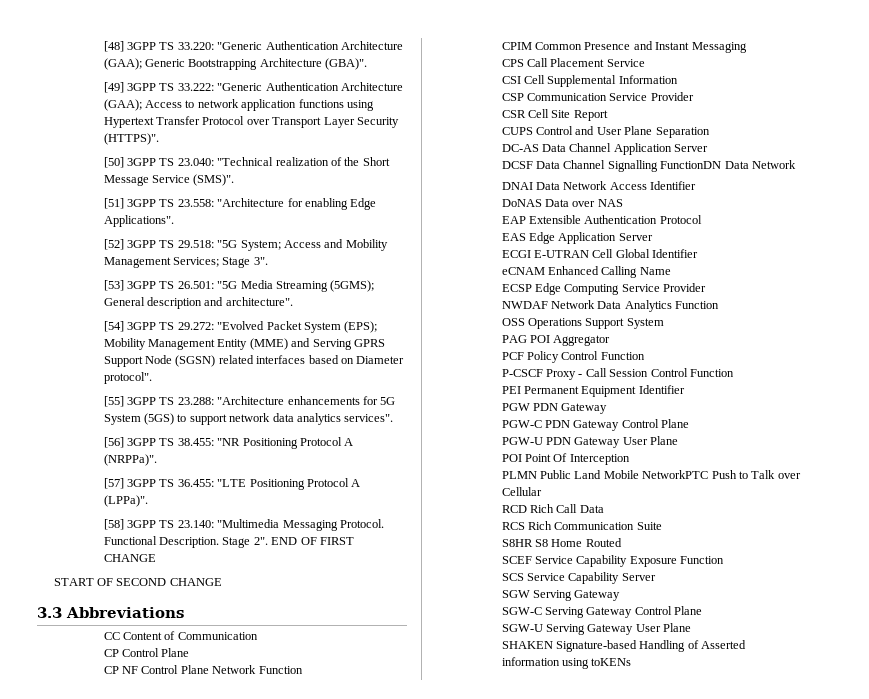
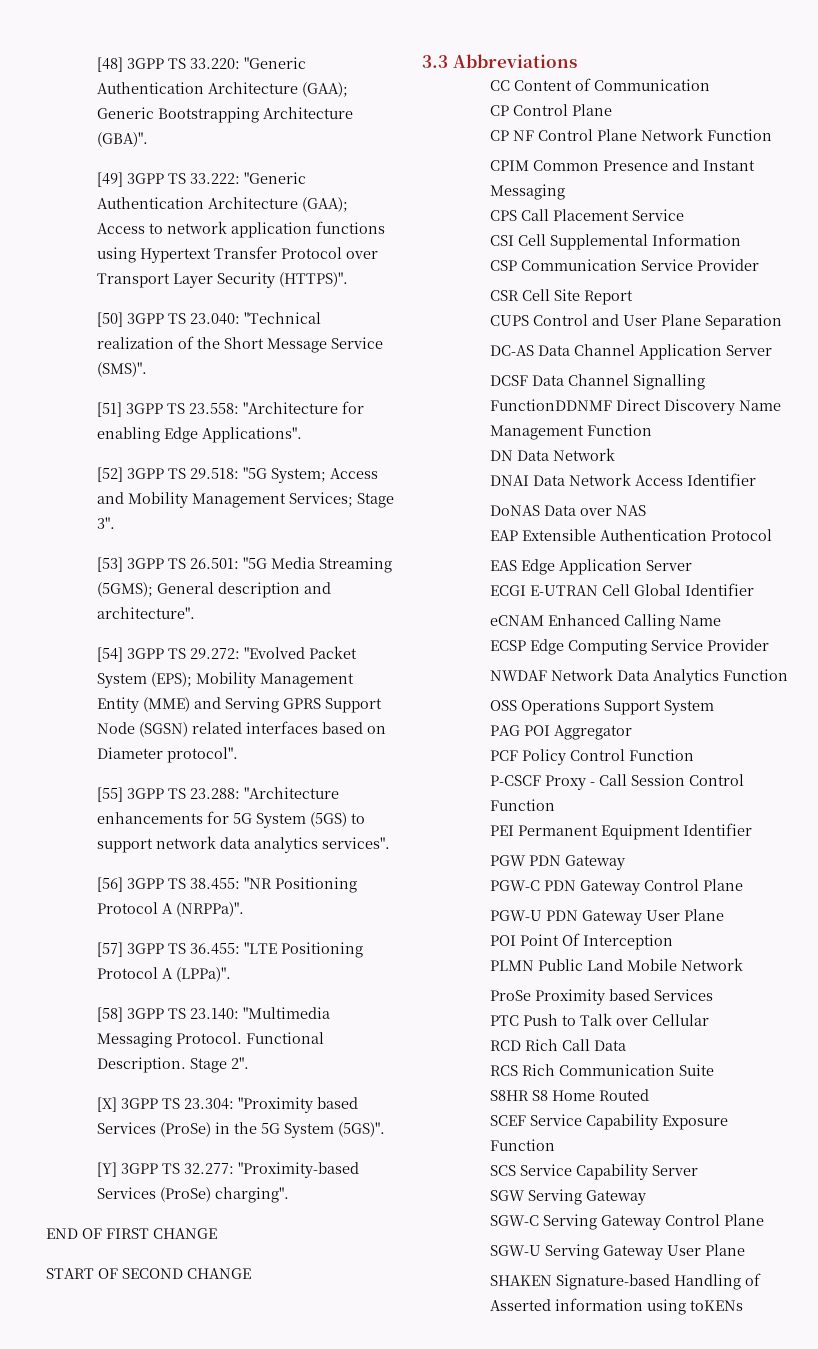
- Stage 2". END OF FIRST CHANGE
+ Stage 2".
+ [X] 3GPP TS 23.304: "Proximity based Services (ProSe) in the 5G System (5GS)".
+ [Y] 3GPP TS 32.277: "Proximity-based Services (ProSe) charging".
+ END OF FIRST CHANGE
- DCSF Data Channel Signalling FunctionDN Data Network
+ DCSF Data Channel Signalling FunctionDDNMF Direct Discovery Name Management Function
+ DN Data Network
- PLMN Public Land Mobile NetworkPTC Push to Talk over Cellular
+ PLMN Public Land Mobile Network
+ ProSe Proximity based Services
+ PTC Push to Talk over Cellular

